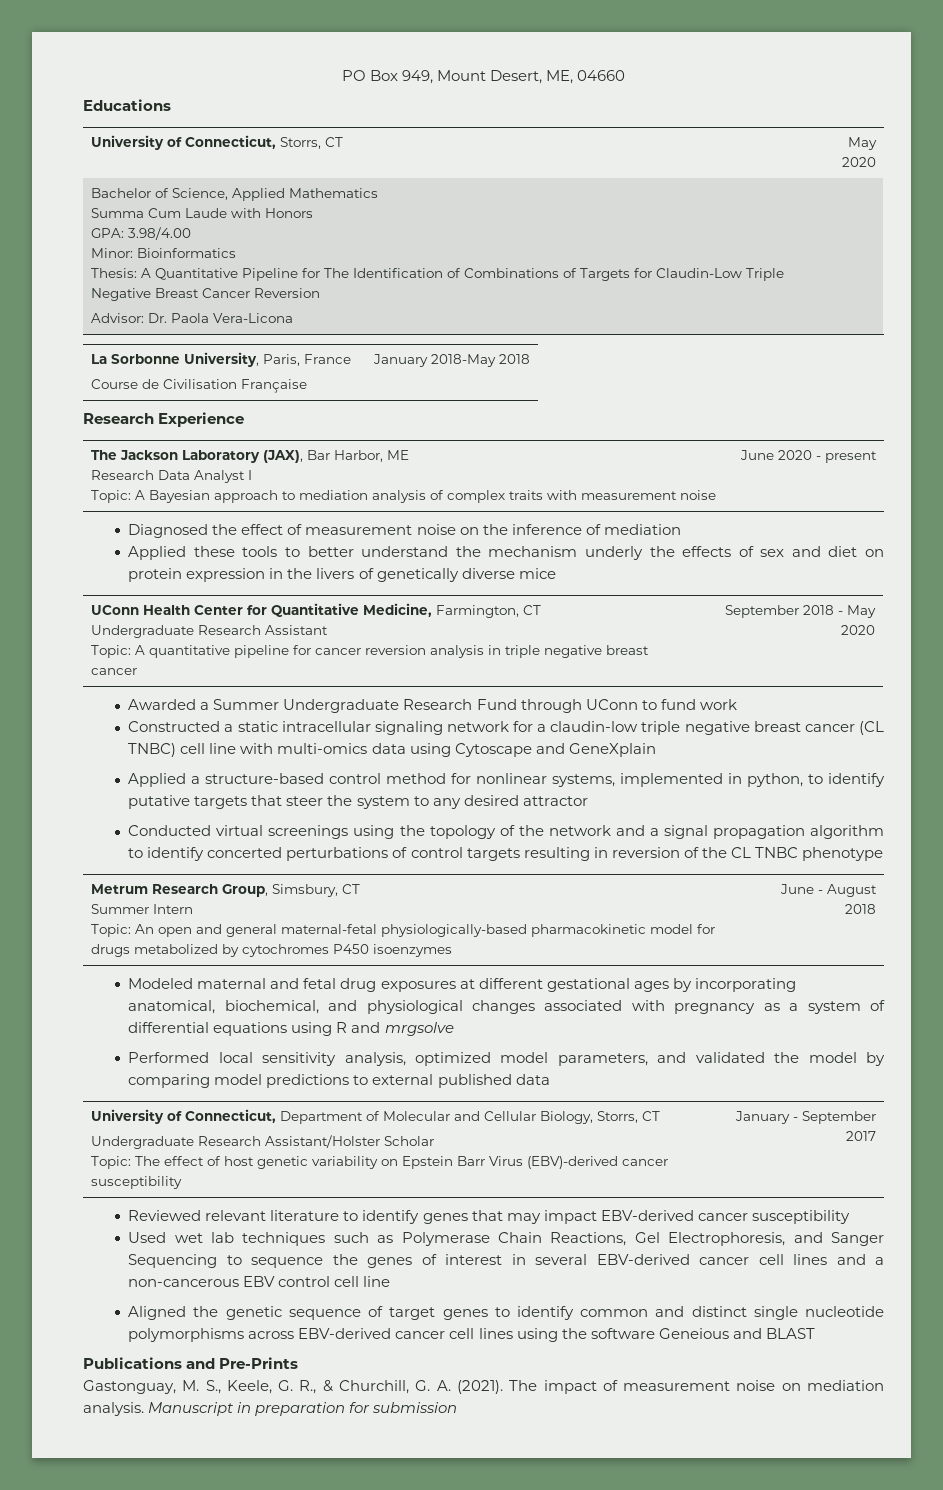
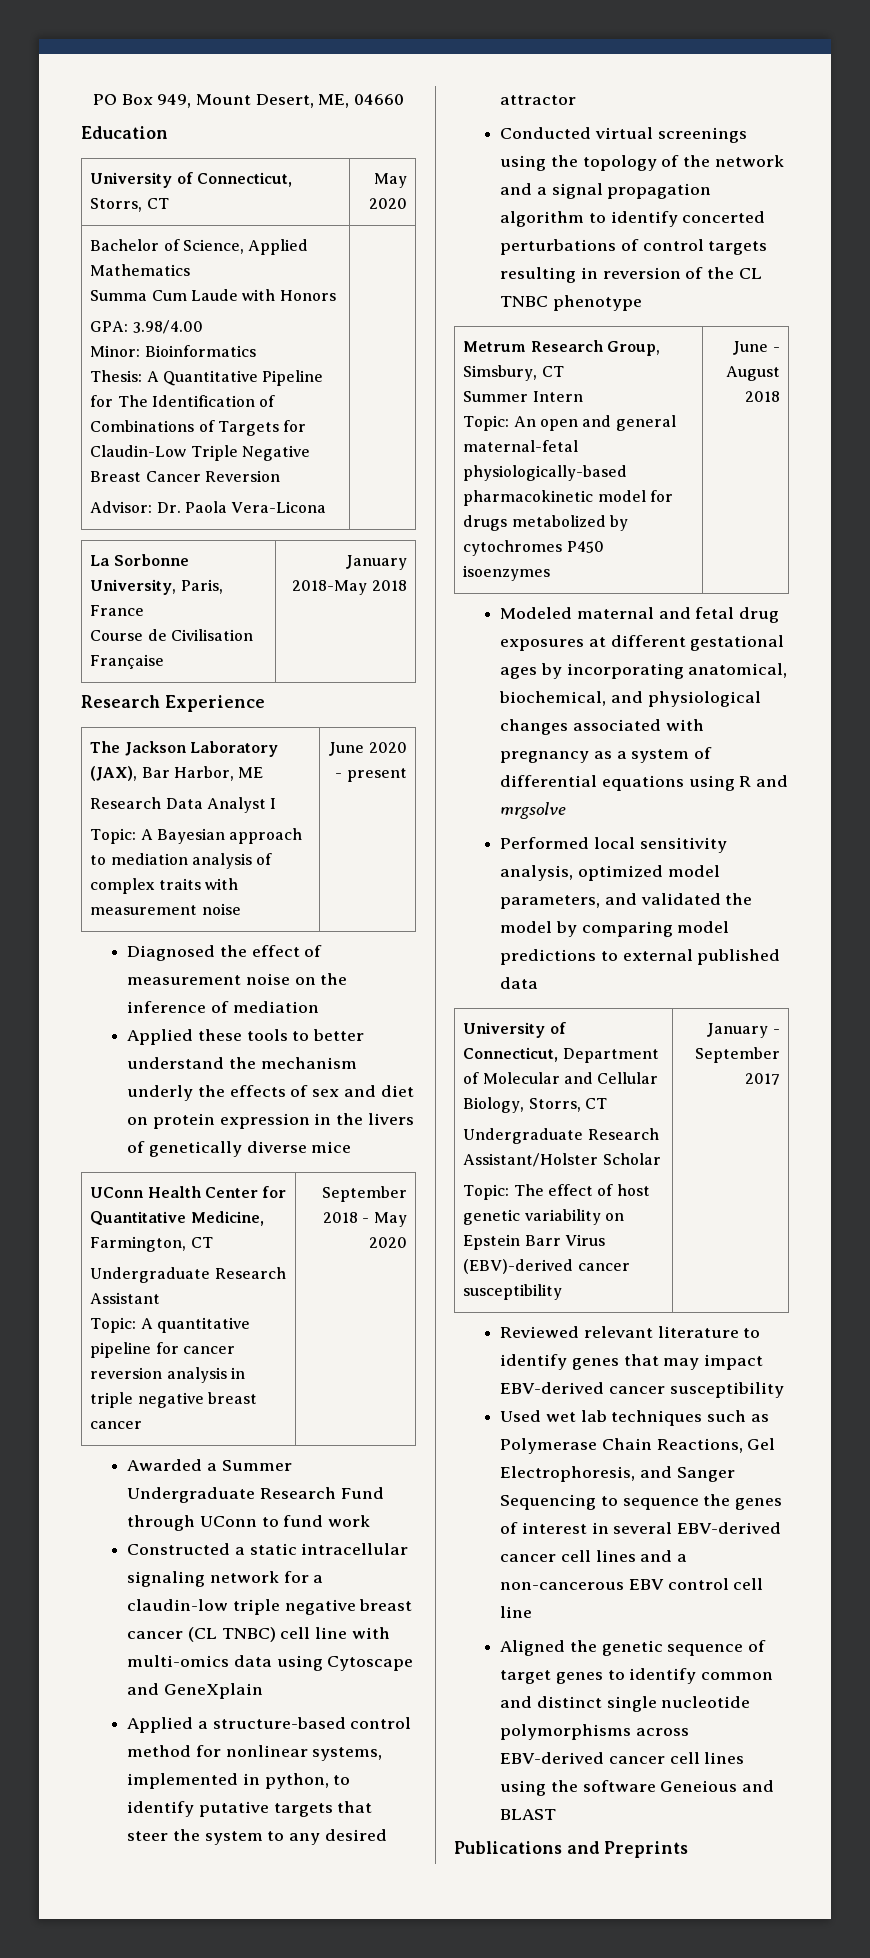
- Educations
+ Education
- Publications and Pre-Prints
- Gastonguay, M. S., Keele, G. R., & Churchill, G. A. (2021). The impact of measurement noise on mediation analysis. Manuscript in preparation for submission
+ Publications and Preprints

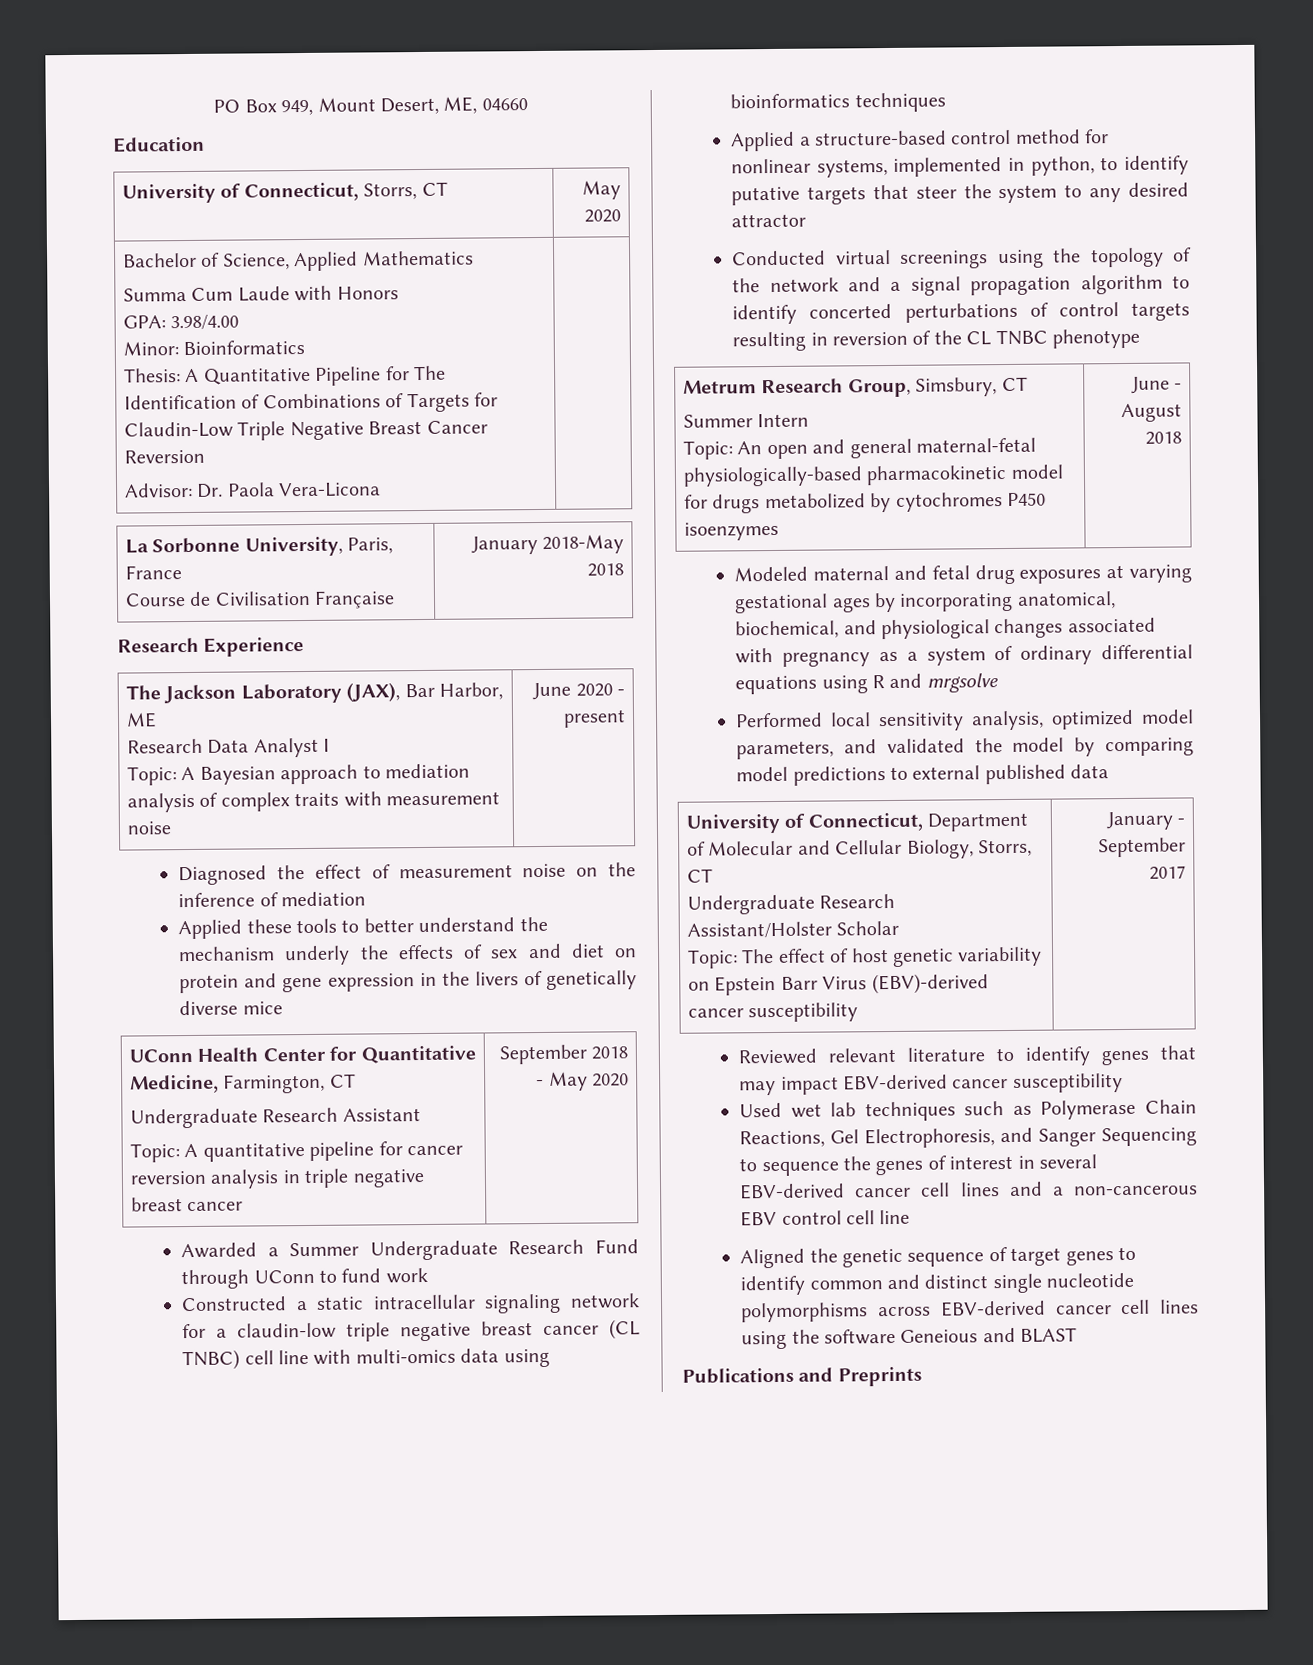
- Applied these tools to better understand the mechanism underly the effects of sex and diet on protein expression in the livers of genetically diverse mice
+ Applied these tools to better understand the mechanism underly the effects of sex and diet on protein and gene expression in the livers of genetically diverse mice
- Constructed a static intracellular signaling network for a claudin-low triple negative breast cancer (CL TNBC) cell line with multi-omics data using Cytoscape and GeneXplain
+ Constructed a static intracellular signaling network for a claudin-low triple negative breast cancer (CL TNBC) cell line with multi-omics data using bioinformatics techniques
- Modeled maternal and fetal drug exposures at different gestational ages by incorporating anatomical, biochemical, and physiological changes associated with pregnancy as a system of differential equations using R and mrgsolve
+ Modeled maternal and fetal drug exposures at varying gestational ages by incorporating anatomical, biochemical, and physiological changes associated with pregnancy as a system of ordinary differential equations using R and mrgsolve

